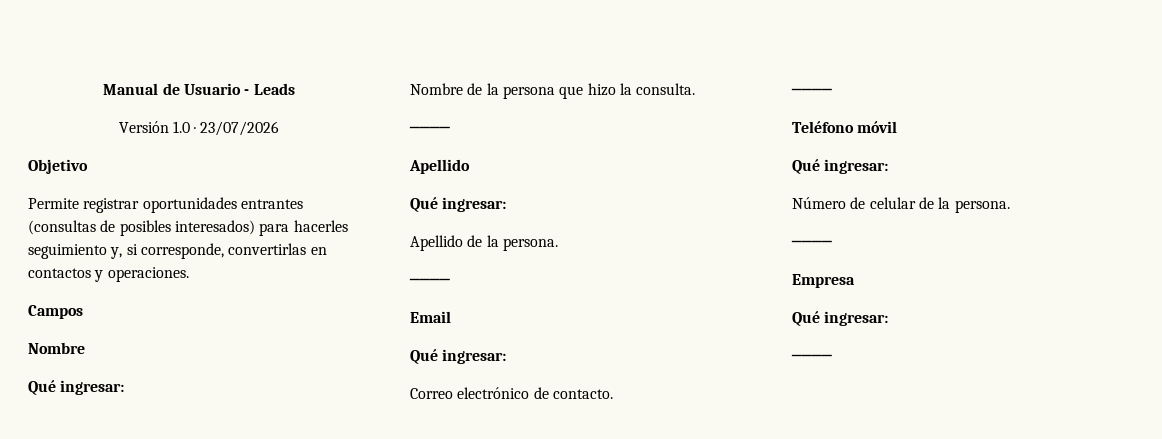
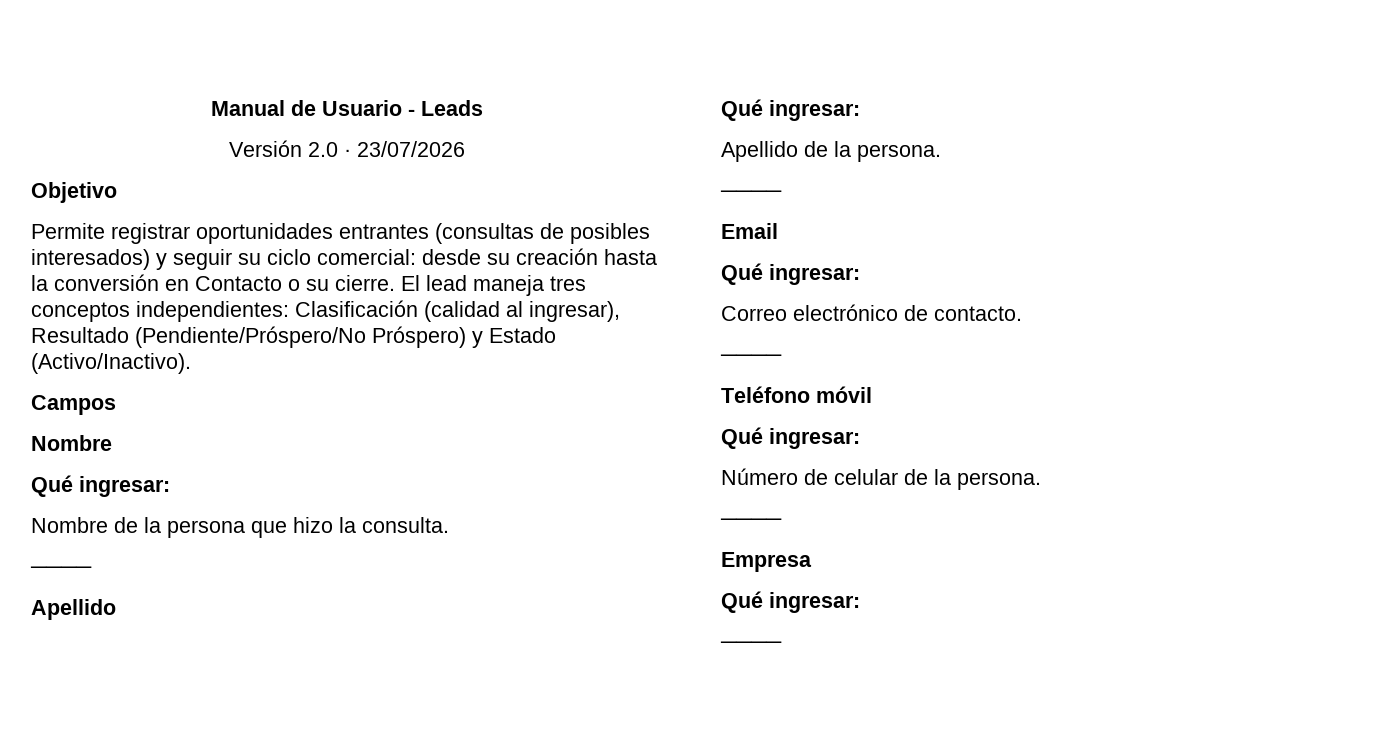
- Versión 1.0 · 23/07/2026
+ Versión 2.0 · 23/07/2026
- Permite registrar oportunidades entrantes (consultas de posibles interesados) para hacerles seguimiento y, si corresponde, convertirlas en contactos y operaciones.
+ Permite registrar oportunidades entrantes (consultas de posibles interesados) y seguir su ciclo comercial: desde su creación hasta la conversión en Contacto o su cierre. El lead maneja tres conceptos independientes: Clasificación (calidad al ingresar), Resultado (Pendiente/Próspero/No Próspero) y Estado (Activo/Inactivo).

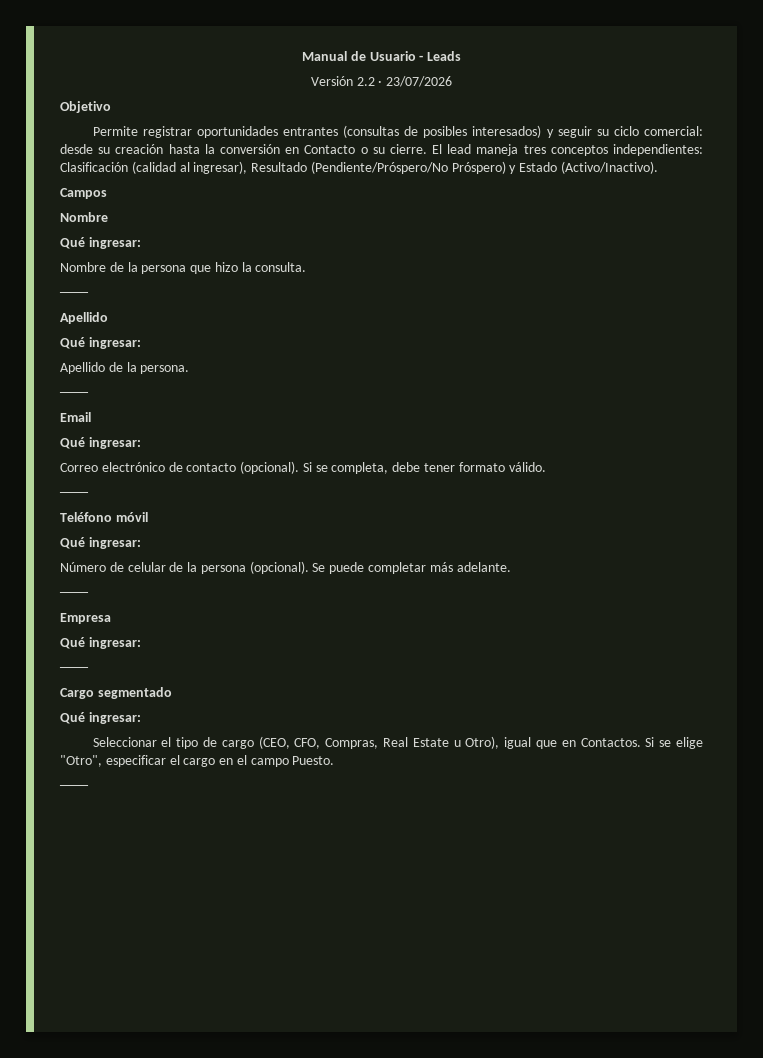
- Versión 2.0 · 23/07/2026
+ Versión 2.2 · 23/07/2026
- Correo electrónico de contacto.
+ Correo electrónico de contacto (opcional). Si se completa, debe tener formato válido.
- Número de celular de la persona.
+ Número de celular de la persona (opcional). Se puede completar más adelante.
+ Cargo segmentado
+ Qué ingresar:
+ Seleccionar el tipo de cargo (CEO, CFO, Compras, Real Estate u Otro), igual que en Contactos. Si se elige "Otro", especificar el cargo en el campo Puesto.
+ ────

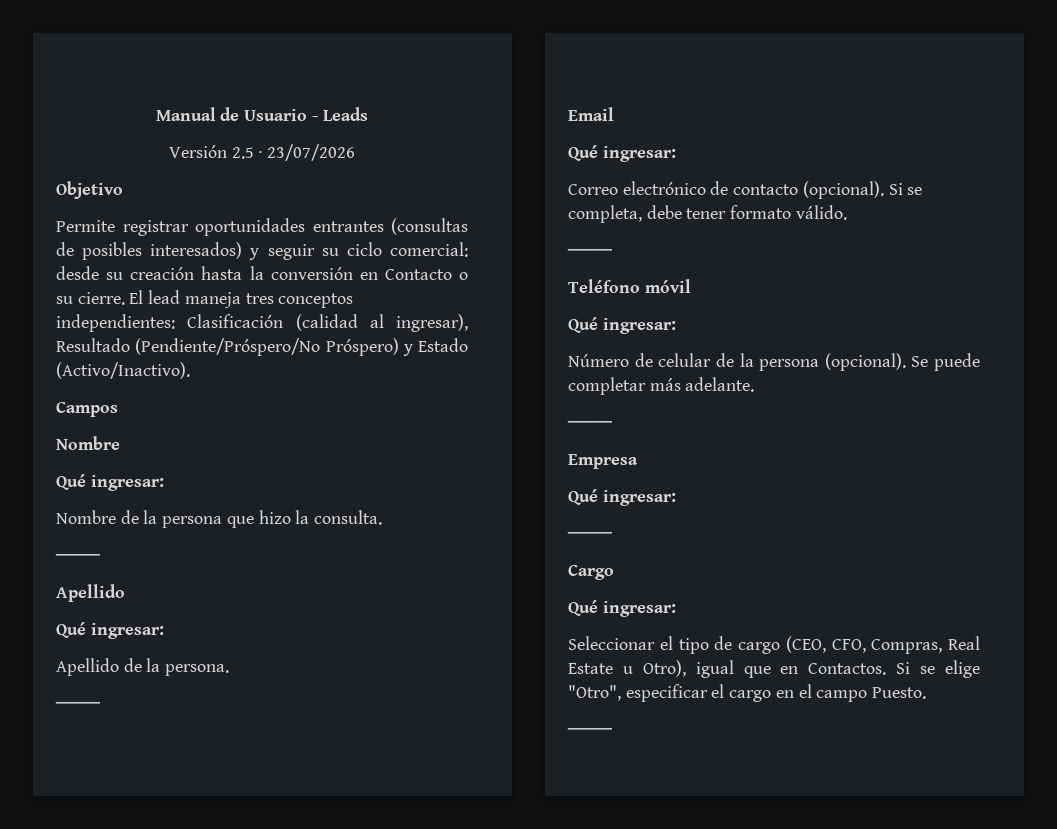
- Versión 2.2 · 23/07/2026
+ Versión 2.5 · 23/07/2026
- Cargo segmentado
+ Cargo

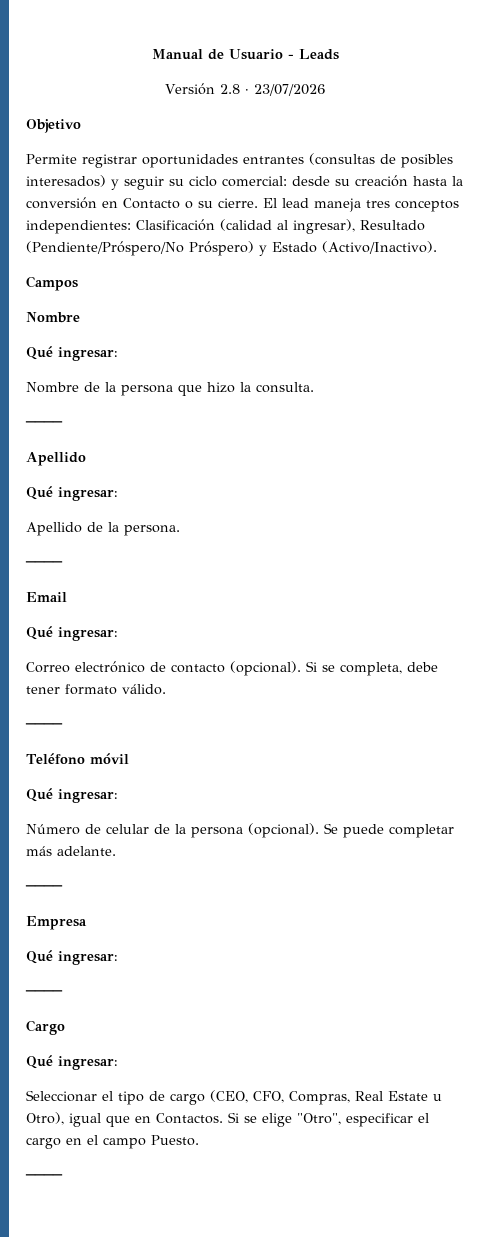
- Versión 2.5 · 23/07/2026
+ Versión 2.8 · 23/07/2026

